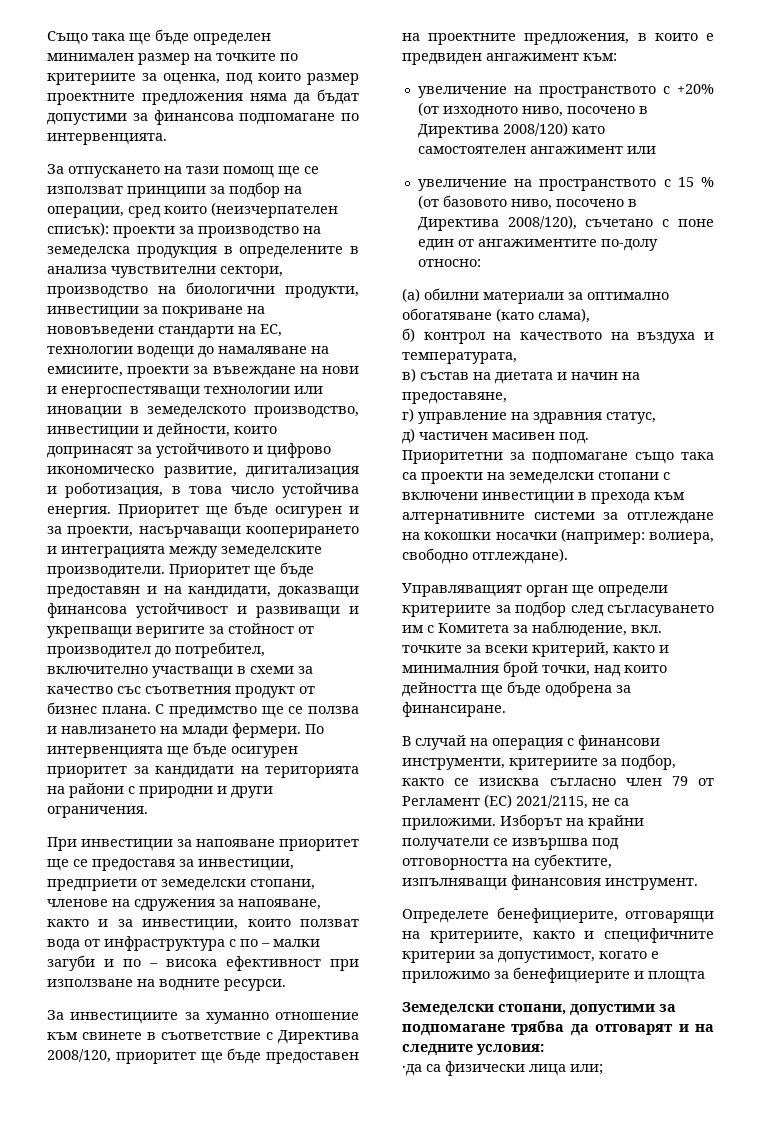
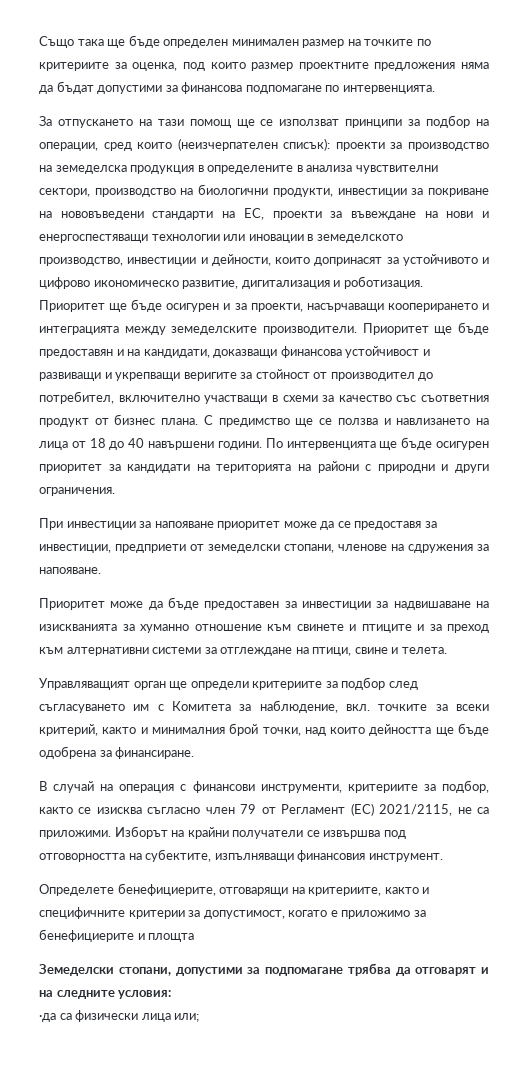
- проекти за производство на земеделска продукция в определените в анализа чувствителни сектори, производство на биологични продукти, инвестиции за покриване на нововъведени стандарти на ЕС, технологии водещи до намаляване на емисиите, проекти за въвеждане на нови и енергоспестяващи технологии или иновации в земеделското производство, инвестиции и дейности, които допринасят за устойчивото и цифрово икономическо развитие, дигитализация и роботизация, в това число устойчива енергия.
+ проекти за производство на земеделска продукция в определените в анализа чувствителни сектори, производство на биологични продукти, инвестиции за покриване на нововъведени стандарти на ЕС, проекти за въвеждане на нови и енергоспестяващи технологии или иновации в земеделското производство, инвестиции и дейности, които допринасят за устойчивото и цифрово икономическо развитие, дигитализация и роботизация.
- С предимство ще се ползва и навлизането на млади фермери.
+ С предимство ще се ползва и навлизането на лица от 18 до 40 навършени години.
- При инвестиции за напояване приоритет ще се предоставя за инвестиции, предприети от земеделски стопани, членове на сдружения за напояване, както и за инвестиции, които ползват вода от инфраструктура с по – малки загуби и по – висока ефективност при използване на водните ресурси.
- За инвестициите за хуманно отношение към свинете в съответствие с Директива 2008/120, приоритет ще бъде предоставен на проектните предложения, в които е предвиден ангажимент към:
- увеличение на пространството с +20% (от изходното ниво, посочено в Директива 2008/120) като самостоятелен ангажимент или
- увеличение на пространството с 15 % (от базовото ниво, посочено в Директива 2008/120), съчетано с поне един от ангажиментите по-долу относно:
- (a) обилни материали за оптимално обогатяване (като слама),
- б) контрол на качеството на въздуха и температурата,
- в) състав на диетата и начин на предоставяне,
- г) управление на здравния статус,
- д) частичен масивен под.
- Приоритетни за подпомагане също така са проекти на земеделски стопани с включени инвестиции в прехода към алтернативните системи за отглеждане на кокошки носачки (например: волиера, свободно отглеждане).
+ При инвестиции за напояване приоритет може да се предоставя за инвестиции, предприети от земеделски стопани, членове на сдружения за напояване.
+ Приоритет може да бъде предоставен за инвестиции за надвишаване на изискванията за хуманно отношение към свинете и птиците и за преход към алтернативни системи за отглеждане на птици, свине и телета.

